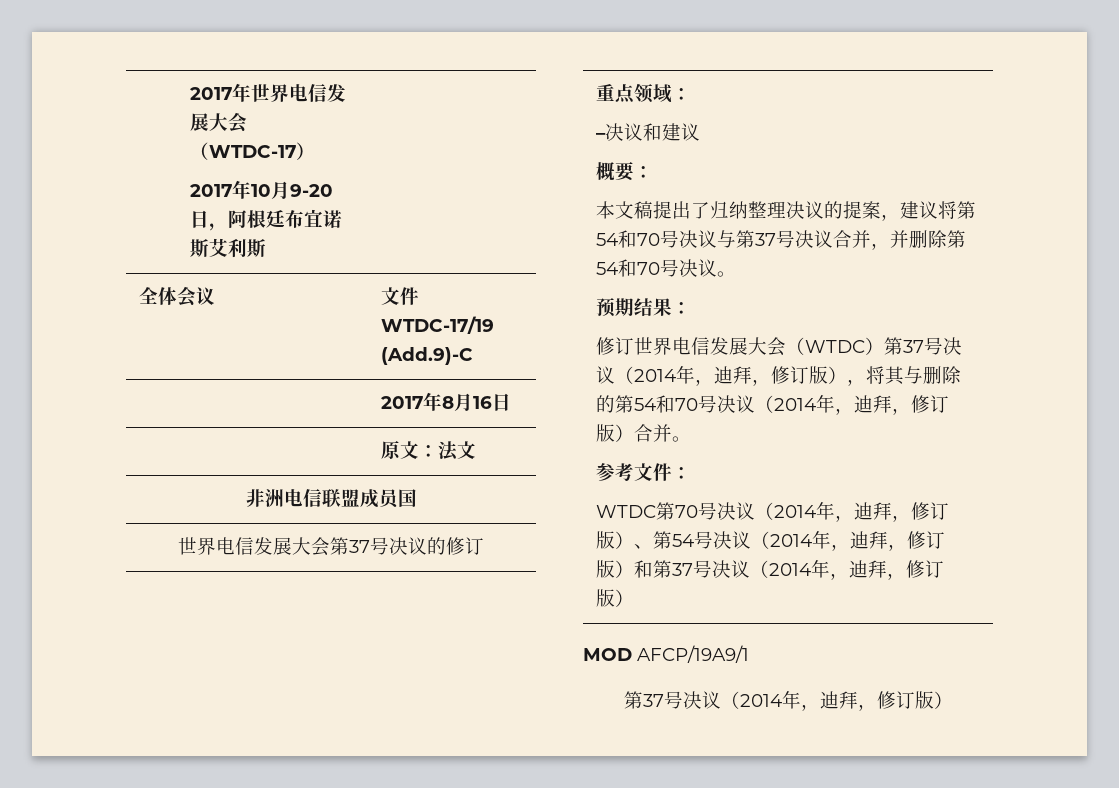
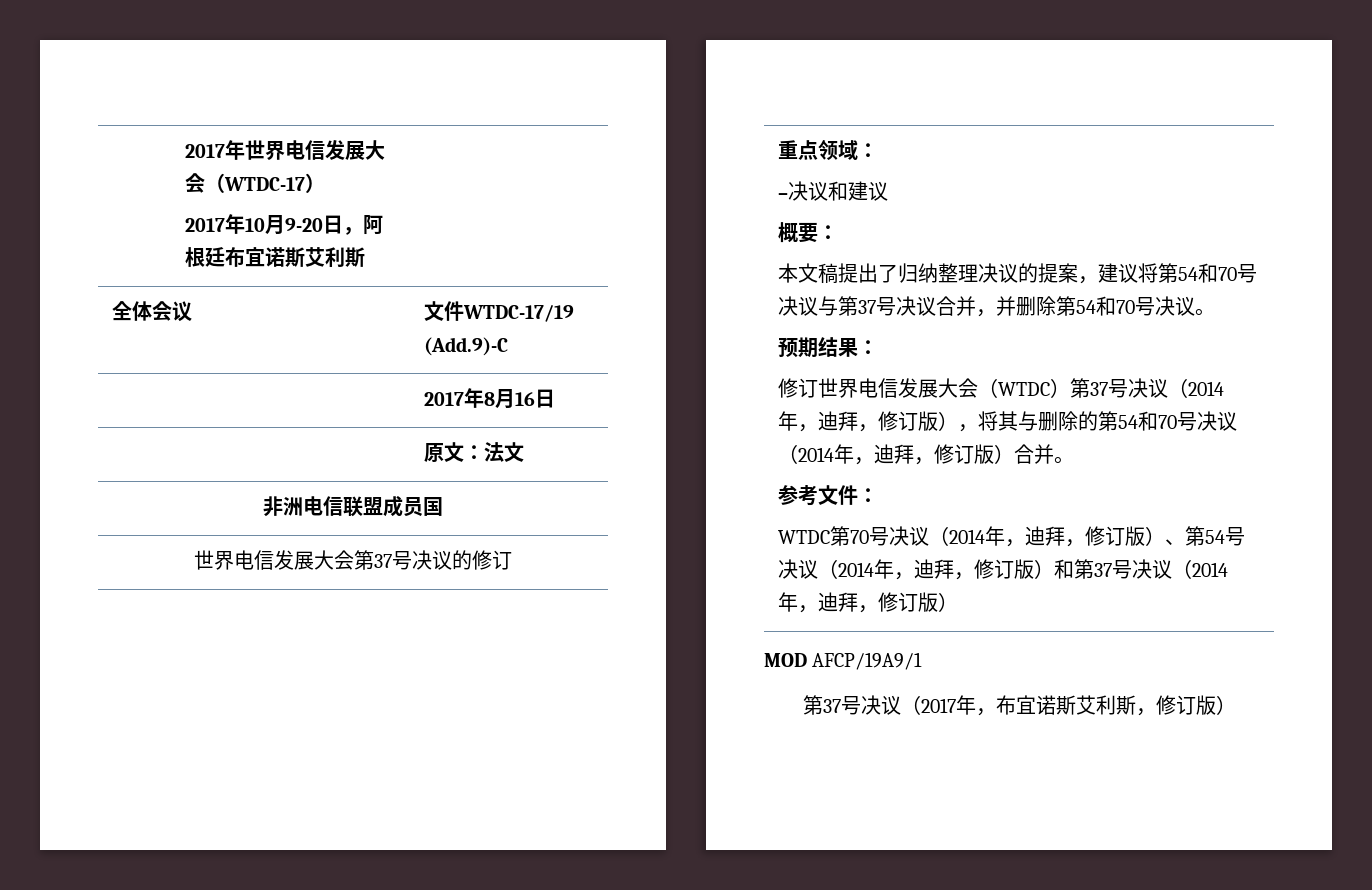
  MOD AFCP/19A9/1
- 第37号决议（2014年，迪拜，修订版）
+ 第37号决议（2017年，布宜诺斯艾利斯，修订版）

